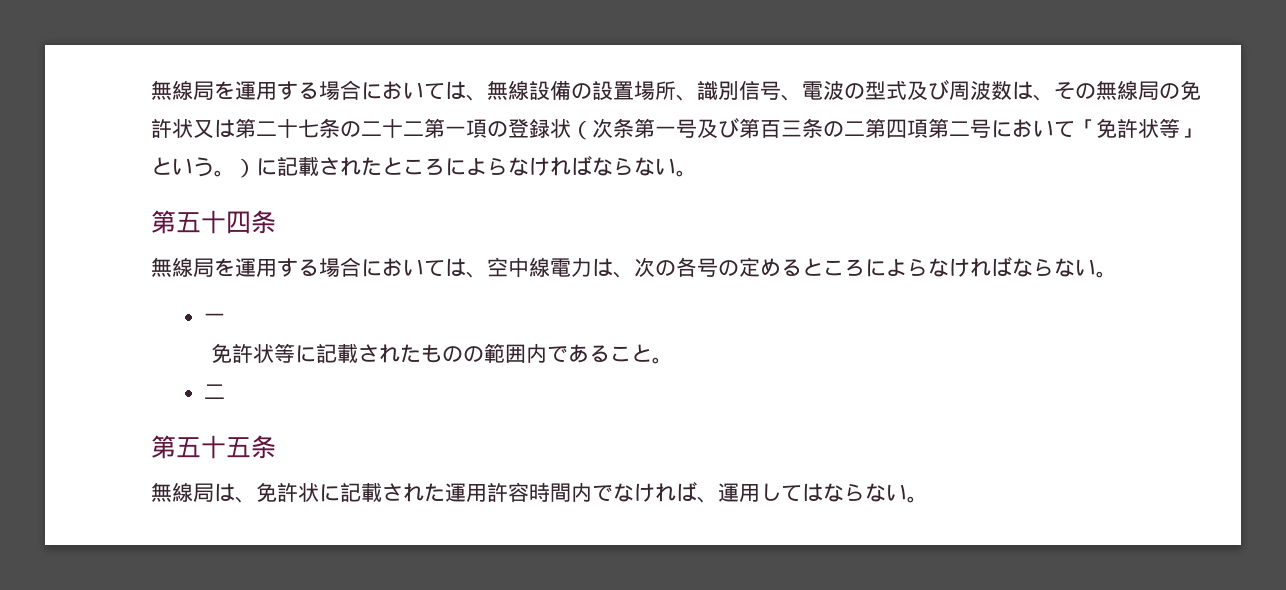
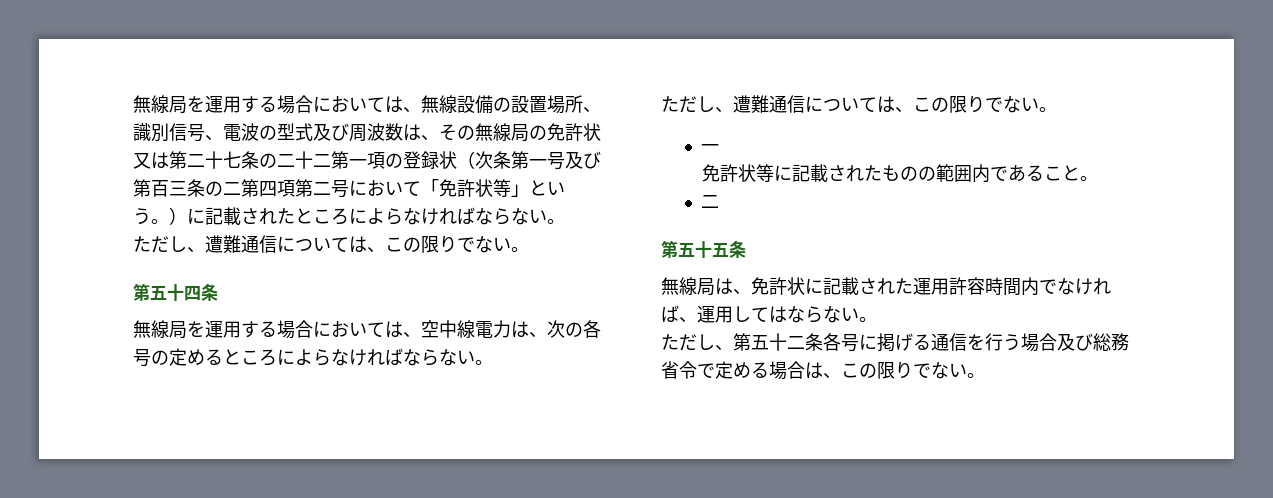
  無線局を運用する場合においては、無線設備の設置場所、識別信号、電波の型式及び周波数は、その無線局の免許状又は第二十七条の二十二第一項の登録状（次条第一号及び第百三条の二第四項第二号において「免許状等」という。）に記載されたところによらなければならない。
+ ただし、遭難通信については、この限りでない。
  無線局を運用する場合においては、空中線電力は、次の各号の定めるところによらなければならない。
+ ただし、遭難通信については、この限りでない。
+ ただし、第五十二条各号に掲げる通信を行う場合及び総務省令で定める場合は、この限りでない。

